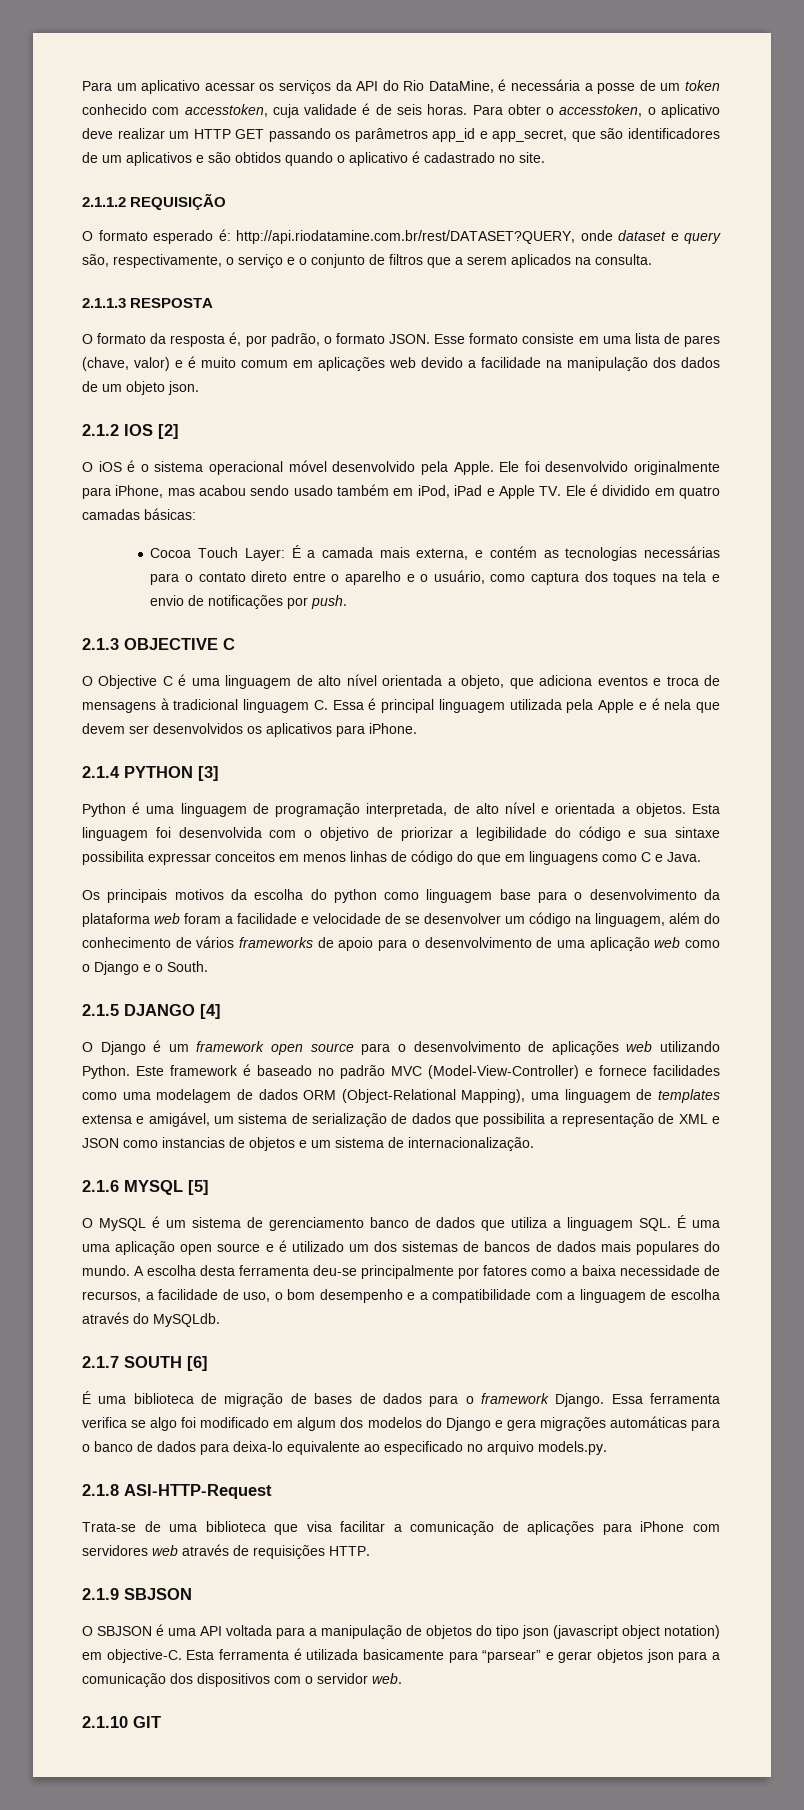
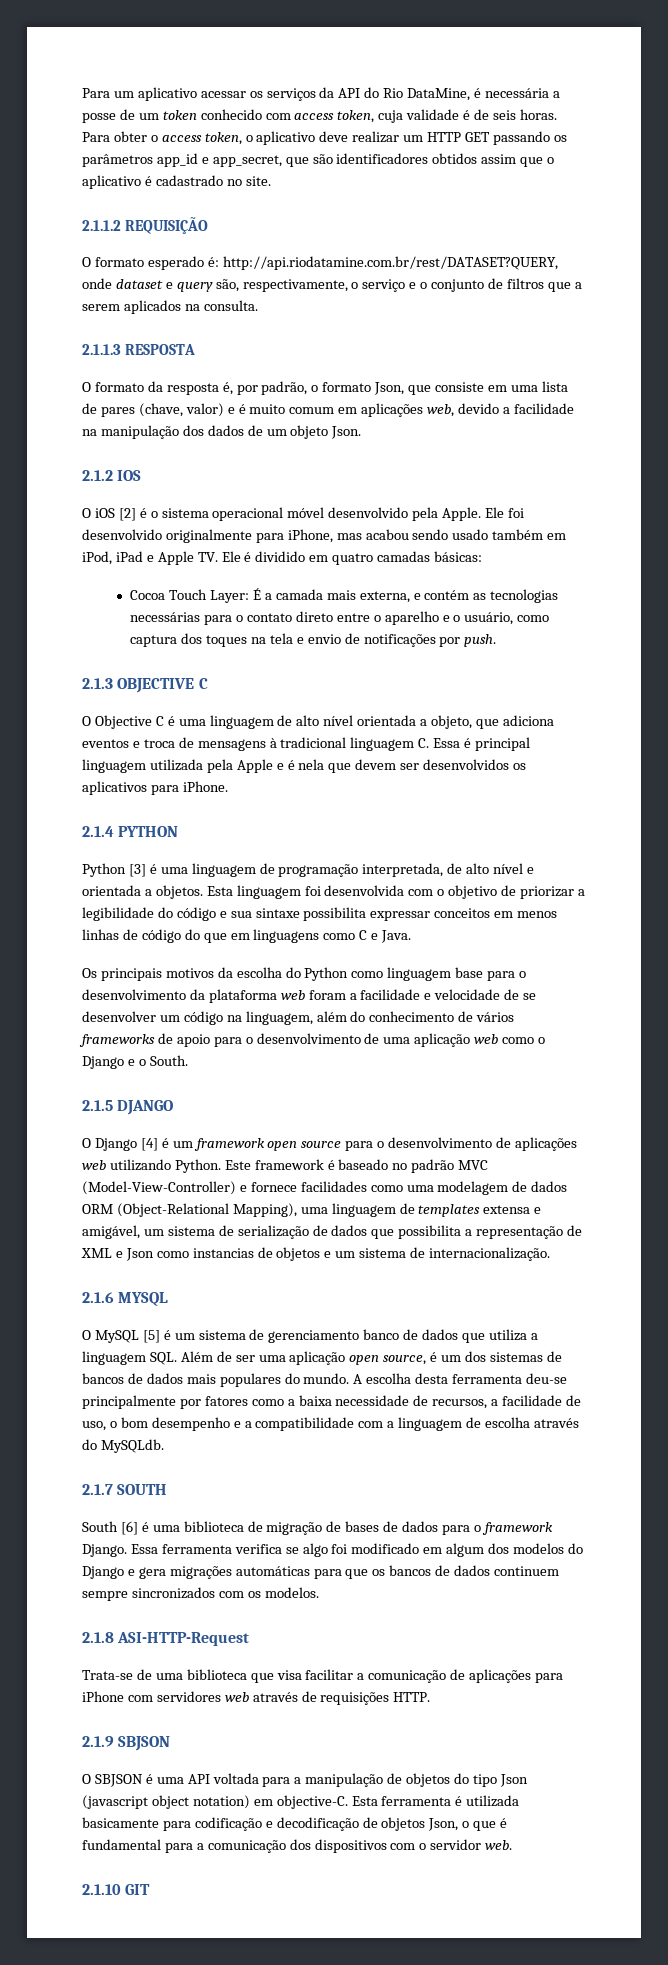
- Para um aplicativo acessar os serviços da API do Rio DataMine, é necessária a posse de um token conhecido com accesstoken, cuja validade é de seis horas.
+ Para um aplicativo acessar os serviços da API do Rio DataMine, é necessária a posse de um token conhecido com access token, cuja validade é de seis horas.
- Para obter o accesstoken, o aplicativo deve realizar um HTTP GET passando os parâmetros app_id e app_secret, que são identificadores de um aplicativos e são obtidos quando o aplicativo é cadastrado no site.
+ Para obter o access token, o aplicativo deve realizar um HTTP GET passando os parâmetros app_id e app_secret, que são identificadores obtidos assim que o aplicativo é cadastrado no site.
- O formato da resposta é, por padrão, o formato JSON. Esse formato consiste em uma lista de pares (chave, valor) e é muito comum em aplicações web devido a facilidade na manipulação dos dados de um objeto json.
+ O formato da resposta é, por padrão, o formato Json, que consiste em uma lista de pares (chave, valor) e é muito comum em aplicações web, devido a facilidade na manipulação dos dados de um objeto Json.
- 2.1.2 IOS [2]
+ 2.1.2 IOS
- O iOS é o sistema operacional móvel desenvolvido pela Apple.
+ O iOS [2] é o sistema operacional móvel desenvolvido pela Apple.
- 2.1.4 PYTHON [3]
- Python é uma linguagem de programação interpretada, de alto nível e orientada a objetos.
+ 2.1.4 PYTHON
+ Python [3] é uma linguagem de programação interpretada, de alto nível e orientada a objetos.
- Os principais motivos da escolha do python como linguagem base para o desenvolvimento da plataforma web foram a facilidade e velocidade de se desenvolver um código na linguagem, além do conhecimento de vários frameworks de apoio para o desenvolvimento de uma aplicação web como o Django e o South.
+ Os principais motivos da escolha do Python como linguagem base para o desenvolvimento da plataforma web foram a facilidade e velocidade de se desenvolver um código na linguagem, além do conhecimento de vários frameworks de apoio para o desenvolvimento de uma aplicação web como o Django e o South.
- 2.1.5 DJANGO [4]
+ 2.1.5 DJANGO
- O Django é um framework open source para o desenvolvimento de aplicações web utilizando Python.
+ O Django [4] é um framework open source para o desenvolvimento de aplicações web utilizando Python.
- Este framework é baseado no padrão MVC (Model-View-Controller) e fornece facilidades como uma modelagem de dados ORM (Object-Relational Mapping), uma linguagem de templates extensa e amigável, um sistema de serialização de dados que possibilita a representação de XML e JSON como instancias de objetos e um sistema de internacionalização.
+ Este framework é baseado no padrão MVC (Model-View-Controller) e fornece facilidades como uma modelagem de dados ORM (Object-Relational Mapping), uma linguagem de templates extensa e amigável, um sistema de serialização de dados que possibilita a representação de XML e Json como instancias de objetos e um sistema de internacionalização.
- 2.1.6 MYSQL [5]
+ 2.1.6 MYSQL
- O MySQL é um sistema de gerenciamento banco de dados que utiliza a linguagem SQL. É uma uma aplicação open source e é utilizado um dos sistemas de bancos de dados mais populares do mundo.
+ O MySQL [5] é um sistema de gerenciamento banco de dados que utiliza a linguagem SQL. Além de ser uma aplicação open source, é um dos sistemas de bancos de dados mais populares do mundo.
- 2.1.7 SOUTH [6]
- É uma biblioteca de migração de bases de dados para o framework Django.
+ 2.1.7 SOUTH
+ South [6] é uma biblioteca de migração de bases de dados para o framework Django.
- Essa ferramenta verifica se algo foi modificado em algum dos modelos do Django e gera migrações automáticas para o banco de dados para deixa-lo equivalente ao especificado no arquivo models.py.
+ Essa ferramenta verifica se algo foi modificado em algum dos modelos do Django e gera migrações automáticas para que os bancos de dados continuem sempre sincronizados com os modelos.
- O SBJSON é uma API voltada para a manipulação de objetos do tipo json (javascript object notation) em objective-C.
+ O SBJSON é uma API voltada para a manipulação de objetos do tipo Json (javascript object notation) em objective-C.
- Esta ferramenta é utilizada basicamente para “parsear” e gerar objetos json para a comunicação dos dispositivos com o servidor web.
+ Esta ferramenta é utilizada basicamente para codificação e decodificação de objetos Json, o que é fundamental para a comunicação dos dispositivos com o servidor web.

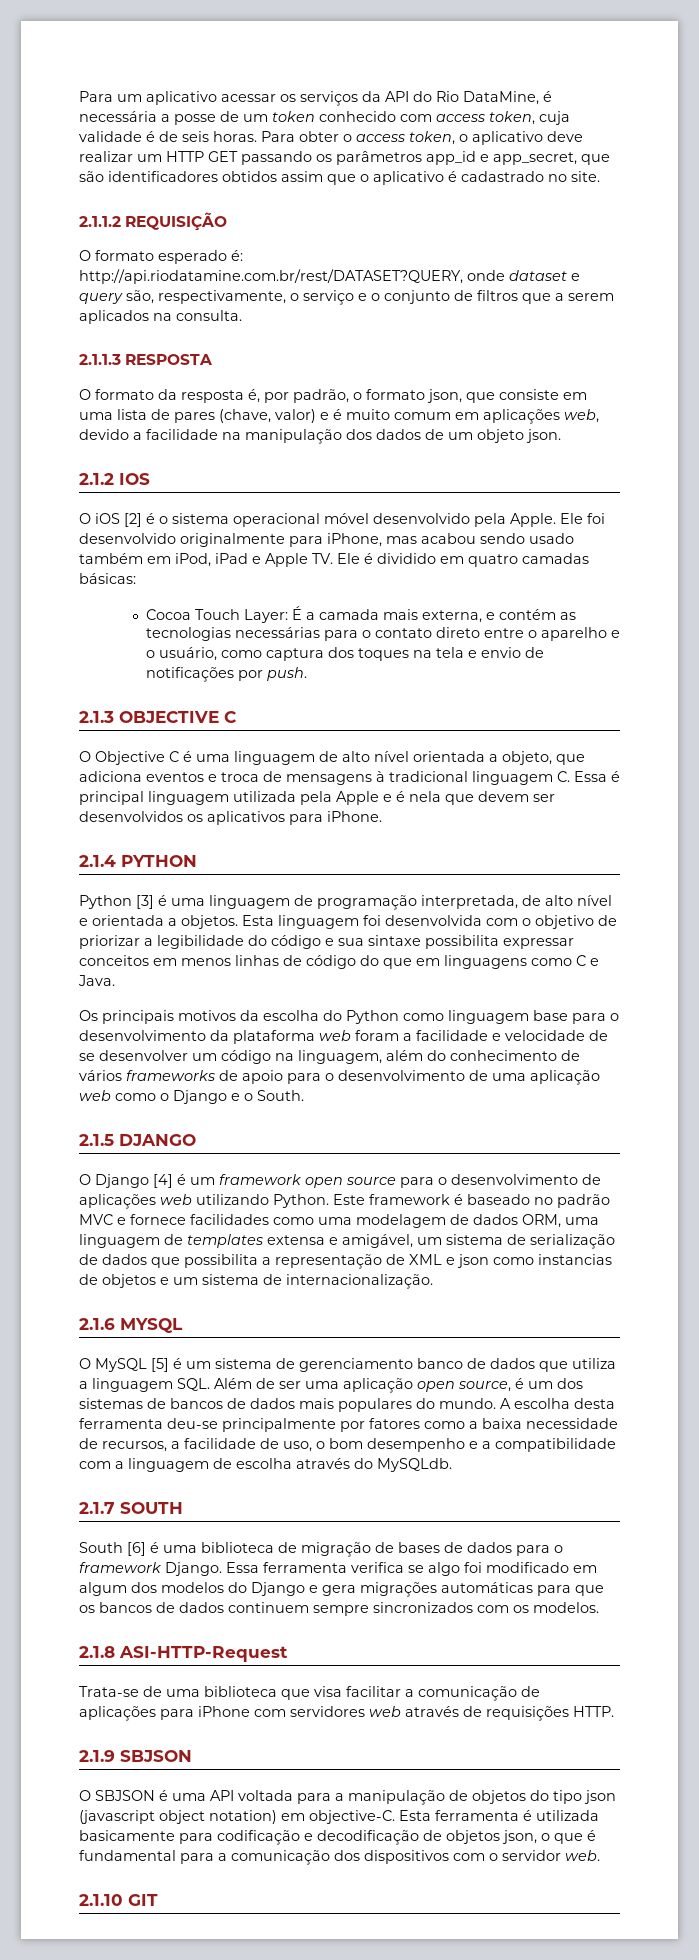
- O formato da resposta é, por padrão, o formato Json, que consiste em uma lista de pares (chave, valor) e é muito comum em aplicações web, devido a facilidade na manipulação dos dados de um objeto Json.
+ O formato da resposta é, por padrão, o formato json, que consiste em uma lista de pares (chave, valor) e é muito comum em aplicações web, devido a facilidade na manipulação dos dados de um objeto json.
- Este framework é baseado no padrão MVC (Model-View-Controller) e fornece facilidades como uma modelagem de dados ORM (Object-Relational Mapping), uma linguagem de templates extensa e amigável, um sistema de serialização de dados que possibilita a representação de XML e Json como instancias de objetos e um sistema de internacionalização.
+ Este framework é baseado no padrão MVC e fornece facilidades como uma modelagem de dados ORM, uma linguagem de templates extensa e amigável, um sistema de serialização de dados que possibilita a representação de XML e json como instancias de objetos e um sistema de internacionalização.
- O SBJSON é uma API voltada para a manipulação de objetos do tipo Json (javascript object notation) em objective-C.
+ O SBJSON é uma API voltada para a manipulação de objetos do tipo json (javascript object notation) em objective-C.
- Esta ferramenta é utilizada basicamente para codificação e decodificação de objetos Json, o que é fundamental para a comunicação dos dispositivos com o servidor web.
+ Esta ferramenta é utilizada basicamente para codificação e decodificação de objetos json, o que é fundamental para a comunicação dos dispositivos com o servidor web.

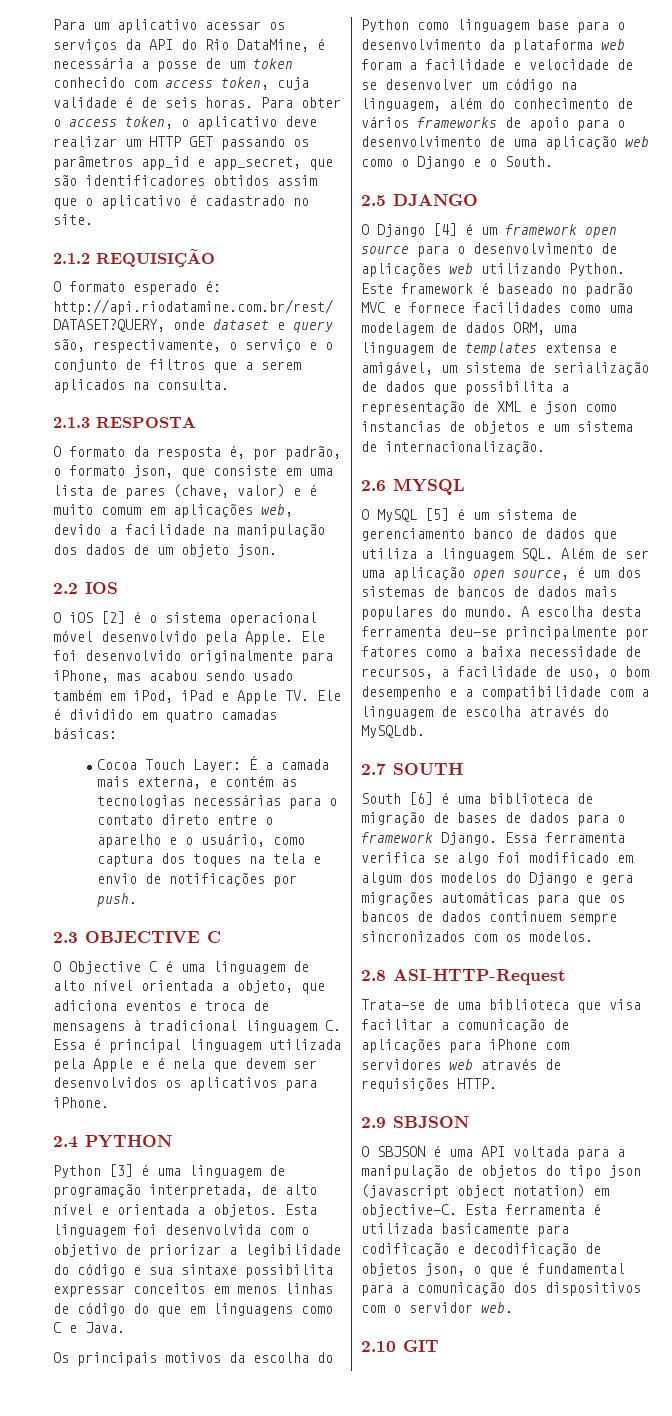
- 2.1.1.2 REQUISIÇÃO
+ 2.1.2 REQUISIÇÃO
- 2.1.1.3 RESPOSTA
+ 2.1.3 RESPOSTA
- 2.1.2 IOS
+ 2.2 IOS
- 2.1.3 OBJECTIVE C
+ 2.3 OBJECTIVE C
- 2.1.4 PYTHON
+ 2.4 PYTHON
- 2.1.5 DJANGO
+ 2.5 DJANGO
- 2.1.6 MYSQL
+ 2.6 MYSQL
- 2.1.7 SOUTH
+ 2.7 SOUTH
- 2.1.8 ASI-HTTP-Request
+ 2.8 ASI-HTTP-Request
- 2.1.9 SBJSON
+ 2.9 SBJSON
- 2.1.10 GIT
+ 2.10 GIT

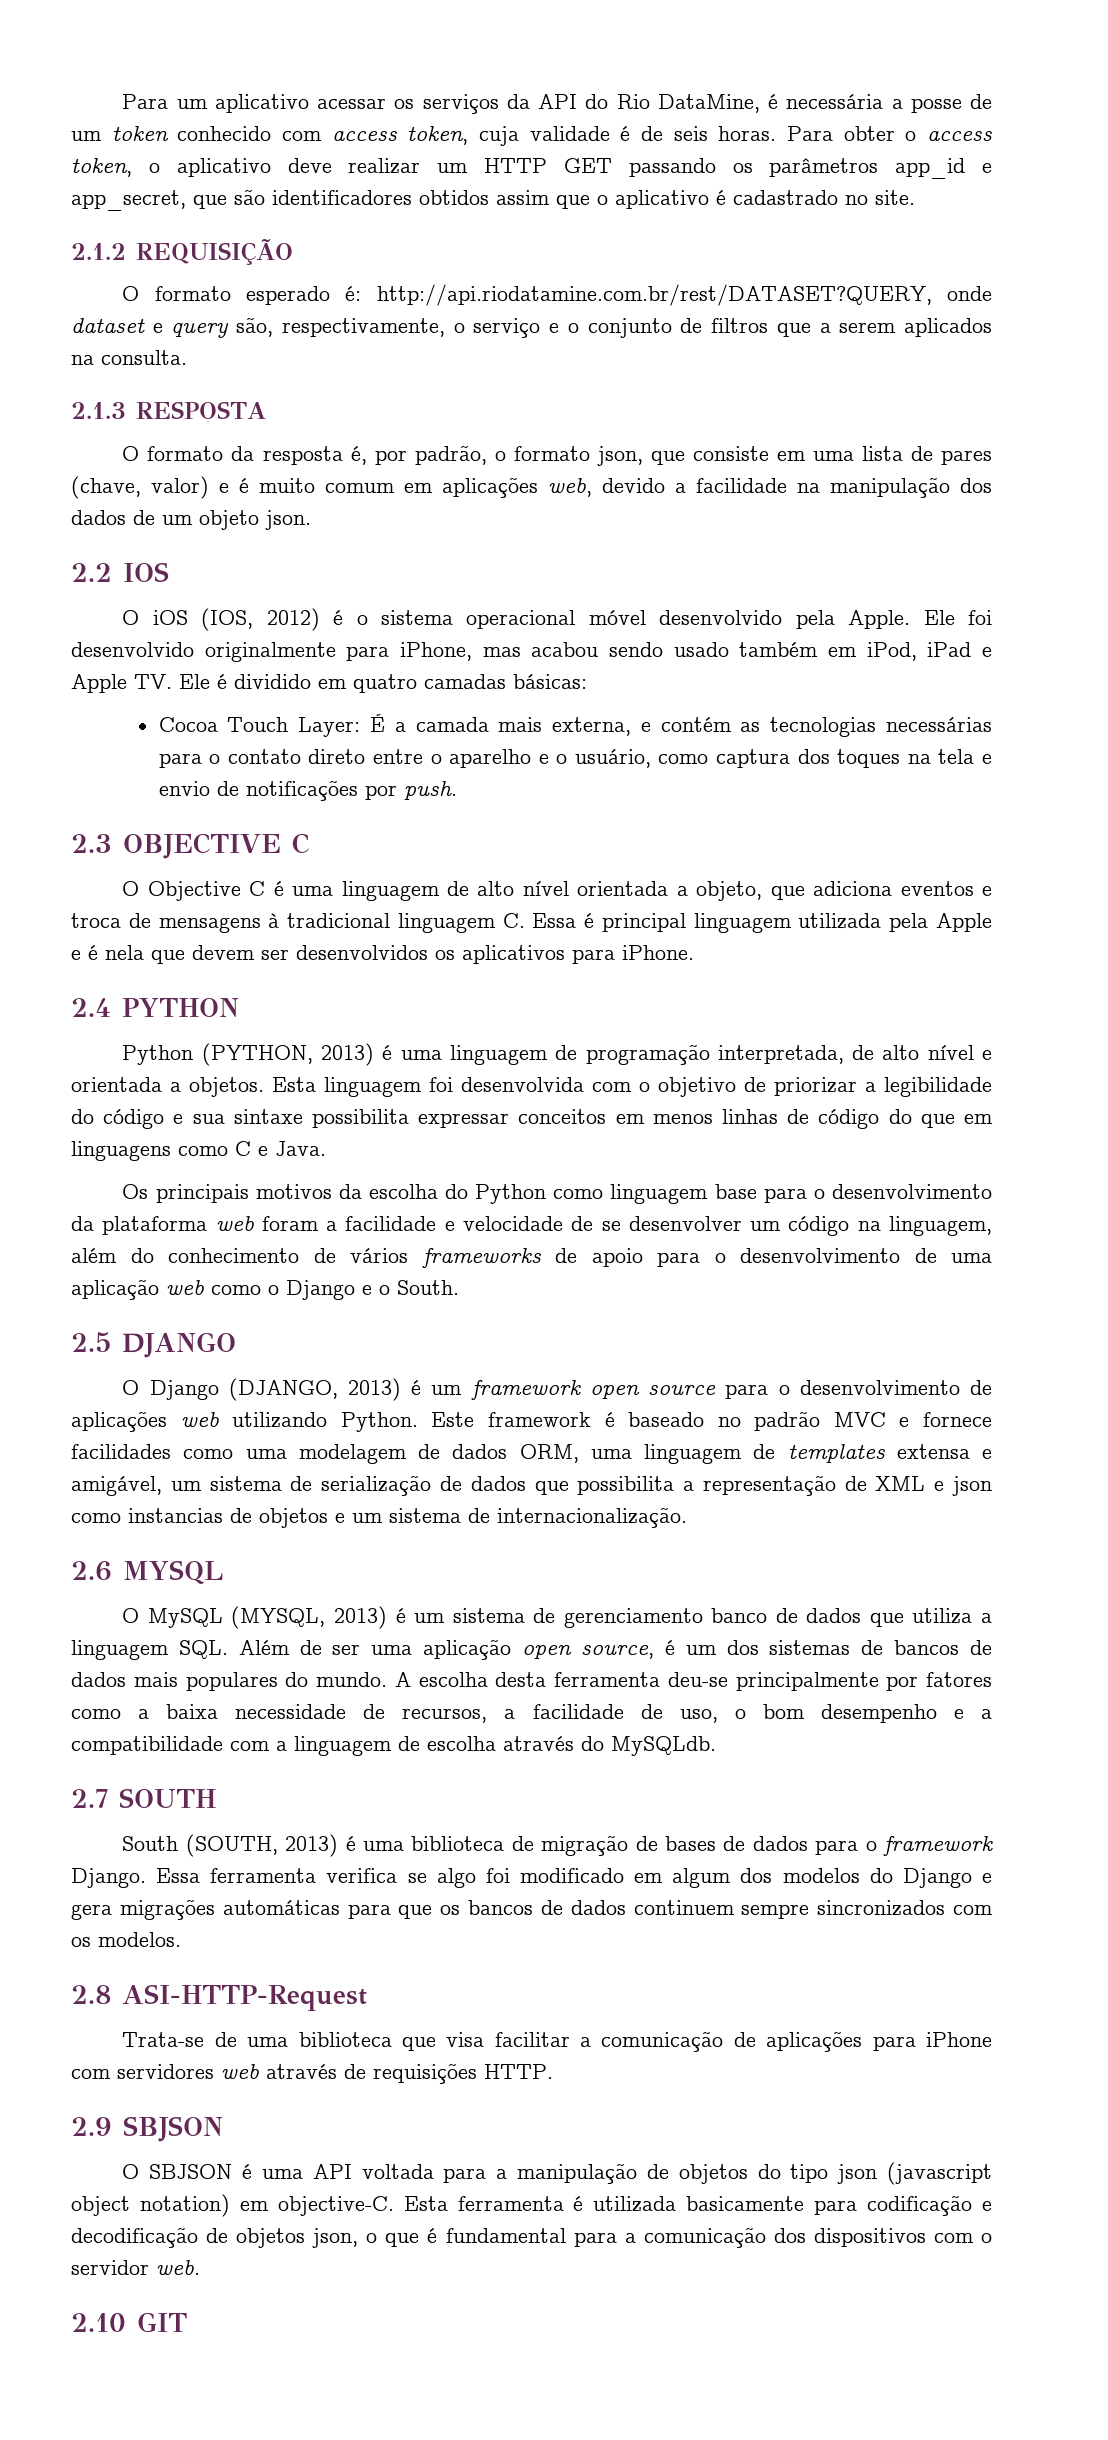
- O iOS [2] é o sistema operacional móvel desenvolvido pela Apple.
+ O iOS (IOS, 2012) é o sistema operacional móvel desenvolvido pela Apple.
- Python [3] é uma linguagem de programação interpretada, de alto nível e orientada a objetos.
+ Python (PYTHON, 2013) é uma linguagem de programação interpretada, de alto nível e orientada a objetos.
- O Django [4] é um framework open source para o desenvolvimento de aplicações web utilizando Python.
+ O Django (DJANGO, 2013) é um framework open source para o desenvolvimento de aplicações web utilizando Python.
- O MySQL [5] é um sistema de gerenciamento banco de dados que utiliza a linguagem SQL. Além de ser uma aplicação open source, é um dos sistemas de bancos de dados mais populares do mundo.
+ O MySQL (MYSQL, 2013) é um sistema de gerenciamento banco de dados que utiliza a linguagem SQL. Além de ser uma aplicação open source, é um dos sistemas de bancos de dados mais populares do mundo.
- South [6] é uma biblioteca de migração de bases de dados para o framework Django.
+ South (SOUTH, 2013) é uma biblioteca de migração de bases de dados para o framework Django.

